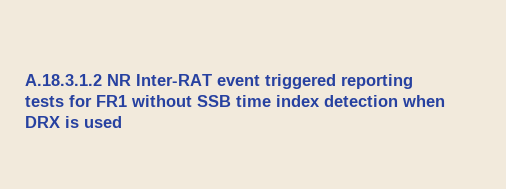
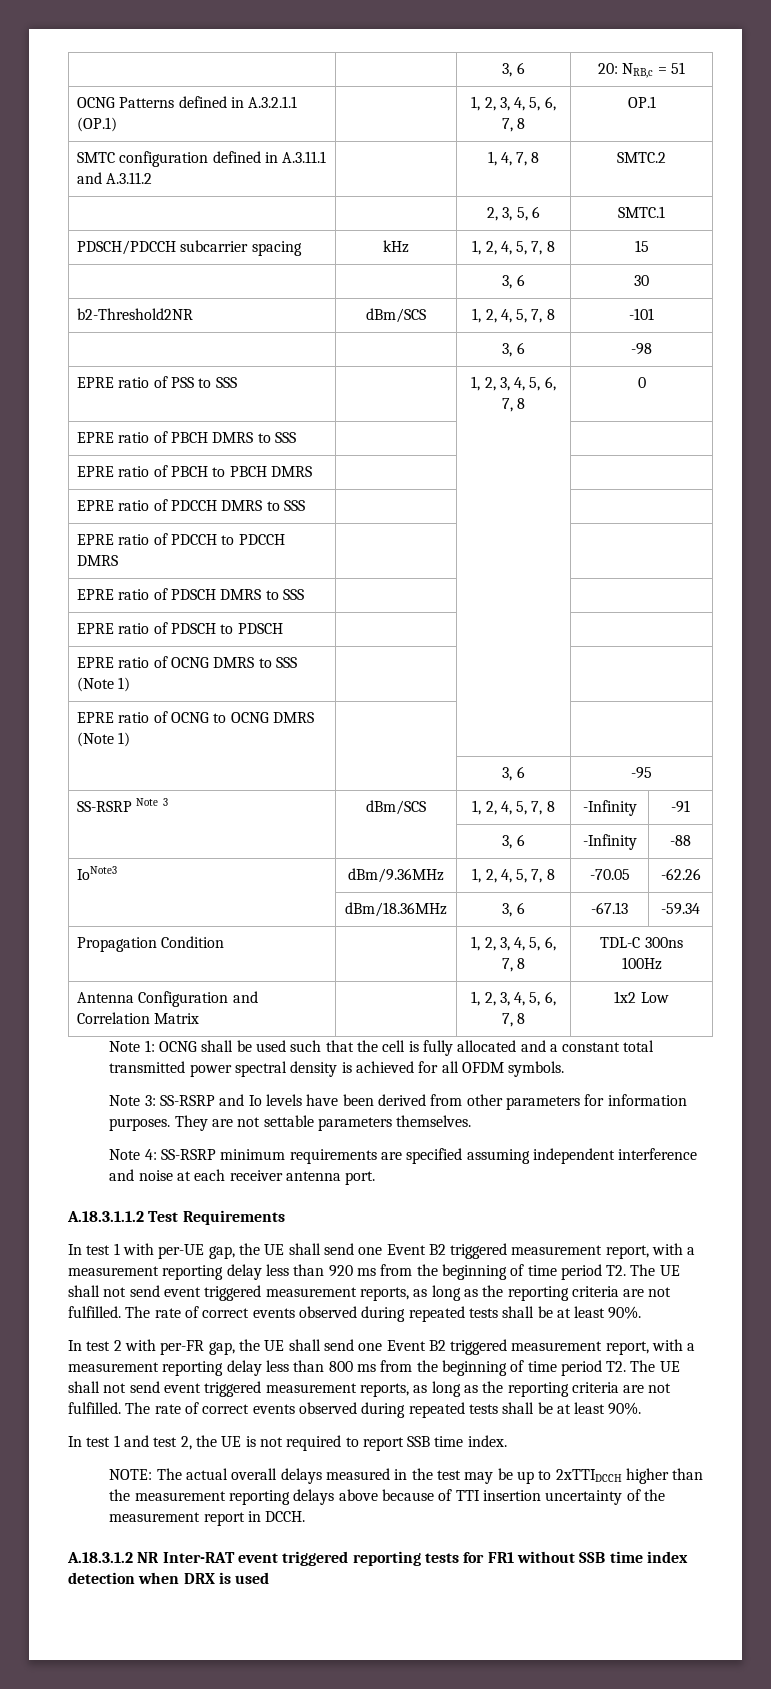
+ | | 3, 6 | 20: NRB,c = 51
+ OCNG Patterns defined in A.3.2.1.1 (OP.1) | | 1, 2, 3, 4, 5, 6, 7, 8 | OP.1
+ SMTC configuration defined in A.3.11.1 and A.3.11.2 | | 1, 4, 7, 8 | SMTC.2
+ | | 2, 3, 5, 6 | SMTC.1
+ PDSCH/PDCCH subcarrier spacing | kHz | 1, 2, 4, 5, 7, 8 | 15
+ | | 3, 6 | 30
+ b2-Threshold2NR | dBm/SCS | 1, 2, 4, 5, 7, 8 | -101
+ | | 3, 6 | -98
+ EPRE ratio of PSS to SSS | | 1, 2, 3, 4, 5, 6, 7, 8 | 0
+ EPRE ratio of PBCH DMRS to SSS | | |
+ EPRE ratio of PBCH to PBCH DMRS | | |
+ EPRE ratio of PDCCH DMRS to SSS | | |
+ EPRE ratio of PDCCH to PDCCH DMRS | | |
+ EPRE ratio of PDSCH DMRS to SSS | | |
+ EPRE ratio of PDSCH to PDSCH | | |
+ EPRE ratio of OCNG DMRS to SSS (Note 1) | | |
+ EPRE ratio of OCNG to OCNG DMRS (Note 1) | | |
+ | | 3, 6 | -95
+ SS-RSRP Note 3 | dBm/SCS | 1, 2, 4, 5, 7, 8 | -Infinity | -91
+ | | 3, 6 | -Infinity | -88
+ IoNote3 | dBm/9.36MHz | 1, 2, 4, 5, 7, 8 | -70.05 | -62.26
+ | dBm/18.36MHz | 3, 6 | -67.13 | -59.34
+ Propagation Condition | | 1, 2, 3, 4, 5, 6, 7, 8 | TDL-C 300ns 100Hz
+ Antenna Configuration and Correlation Matrix | | 1, 2, 3, 4, 5, 6, 7, 8 | 1x2 Low
+ Note 1: OCNG shall be used such that the cell is fully allocated and a constant total transmitted power spectral density is achieved for all OFDM symbols.
+ Note 3: SS-RSRP and Io levels have been derived from other parameters for information purposes. They are not settable parameters themselves.
+ Note 4: SS-RSRP minimum requirements are specified assuming independent interference and noise at each receiver antenna port.
+ A.18.3.1.1.2 Test Requirements
+ In test 1 with per-UE gap, the UE shall send one Event B2 triggered measurement report, with a measurement reporting delay less than 920 ms from the beginning of time period T2. The UE shall not send event triggered measurement reports, as long as the reporting criteria are not fulfilled. The rate of correct events observed during repeated tests shall be at least 90%.
+ In test 2 with per-FR gap, the UE shall send one Event B2 triggered measurement report, with a measurement reporting delay less than 800 ms from the beginning of time period T2. The UE shall not send event triggered measurement reports, as long as the reporting criteria are not fulfilled. The rate of correct events observed during repeated tests shall be at least 90%.
+ In test 1 and test 2, the UE is not required to report SSB time index.
+ NOTE: The actual overall delays measured in the test may be up to 2xTTIDCCH higher than the measurement reporting delays above because of TTI insertion uncertainty of the measurement report in DCCH.

